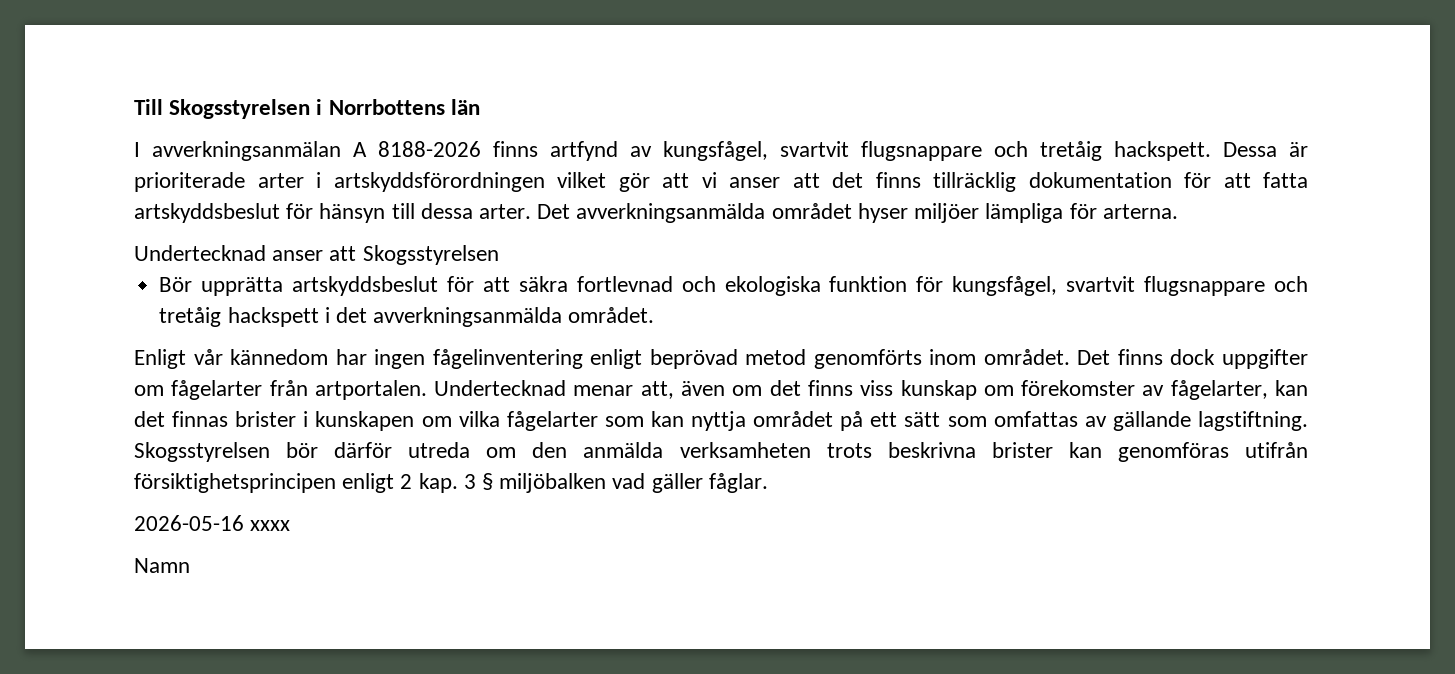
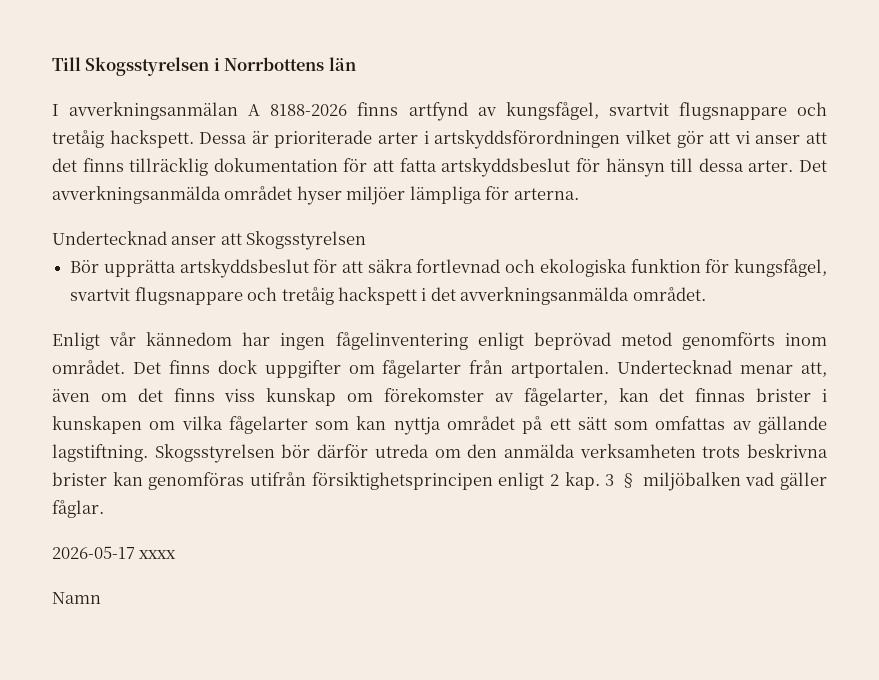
- 2026-05-16 xxxx
+ 2026-05-17 xxxx

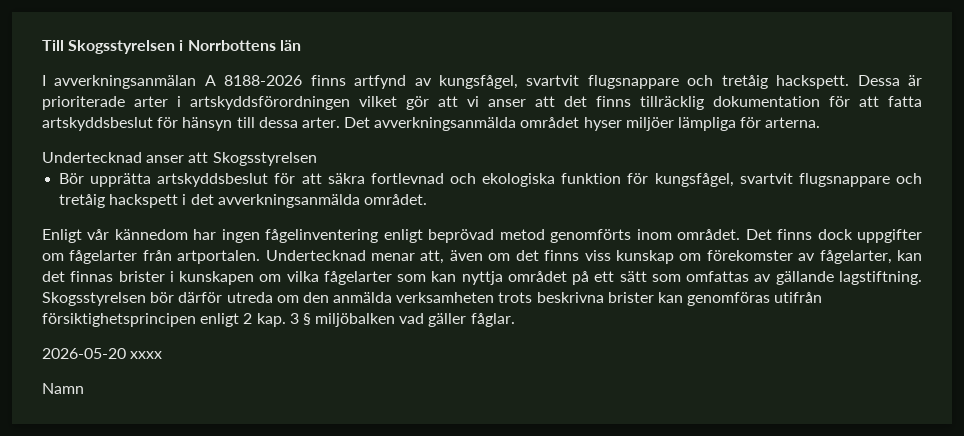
- 2026-05-17 xxxx
+ 2026-05-20 xxxx

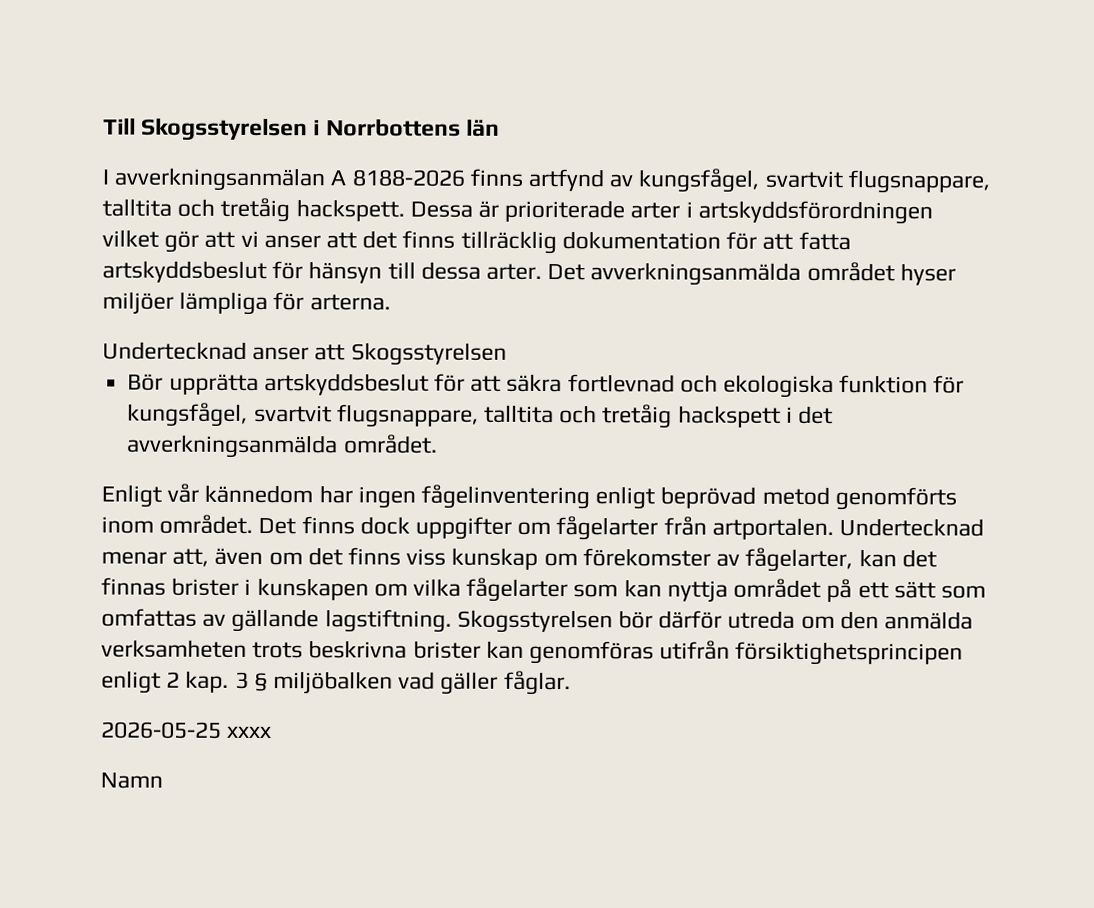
- I avverkningsanmälan A 8188-2026 finns artfynd av kungsfågel, svartvit flugsnappare och tretåig hackspett.
+ I avverkningsanmälan A 8188-2026 finns artfynd av kungsfågel, svartvit flugsnappare, talltita och tretåig hackspett.
- Bör upprätta artskyddsbeslut för att säkra fortlevnad och ekologiska funktion för kungsfågel, svartvit flugsnappare och tretåig hackspett i det avverkningsanmälda området.
+ Bör upprätta artskyddsbeslut för att säkra fortlevnad och ekologiska funktion för kungsfågel, svartvit flugsnappare, talltita och tretåig hackspett i det avverkningsanmälda området.
- 2026-05-20 xxxx
+ 2026-05-25 xxxx

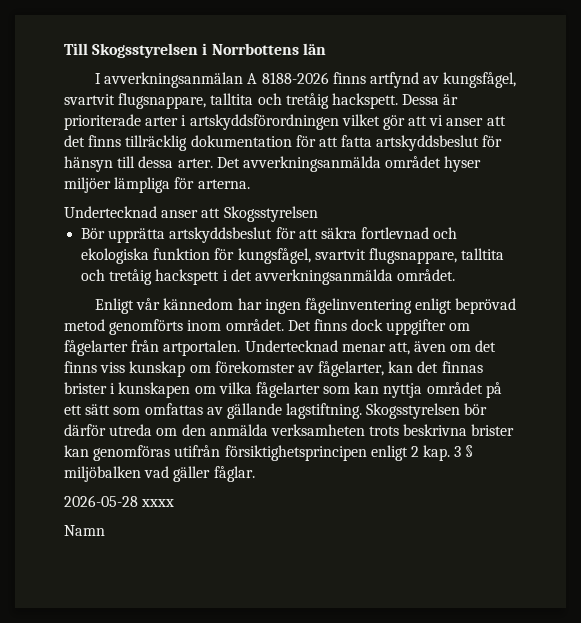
- 2026-05-25 xxxx
+ 2026-05-28 xxxx

